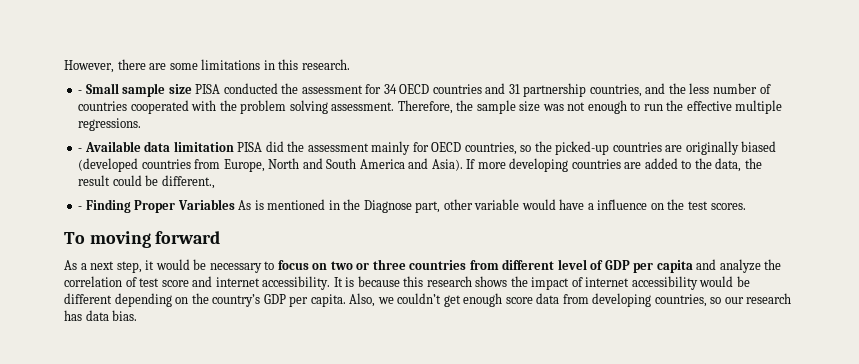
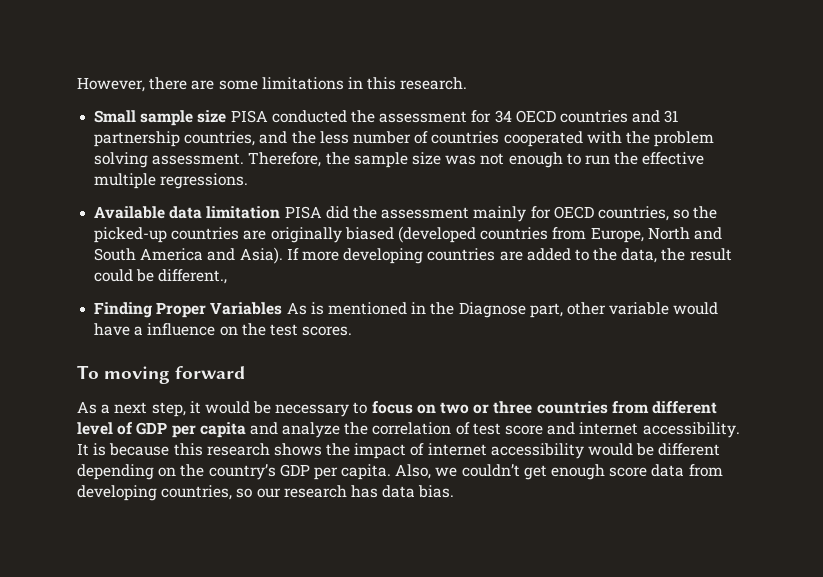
- - Small sample size PISA conducted the assessment for 34 OECD countries and 31 partnership countries, and the less number of countries cooperated with the problem solving assessment.
+ Small sample size PISA conducted the assessment for 34 OECD countries and 31 partnership countries, and the less number of countries cooperated with the problem solving assessment.
- - Available data limitation PISA did the assessment mainly for OECD countries, so the picked-up countries are originally biased (developed countries from Europe, North and South America and Asia).
+ Available data limitation PISA did the assessment mainly for OECD countries, so the picked-up countries are originally biased (developed countries from Europe, North and South America and Asia).
- - Finding Proper Variables As is mentioned in the Diagnose part, other variable would have a influence on the test scores.
+ Finding Proper Variables As is mentioned in the Diagnose part, other variable would have a influence on the test scores.

